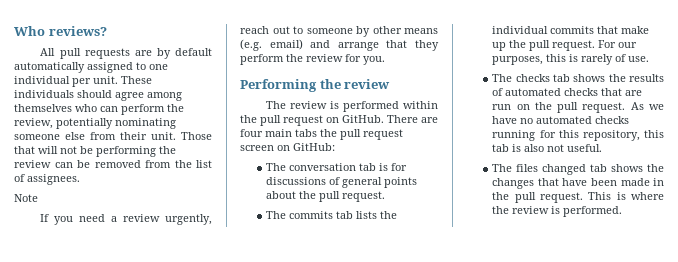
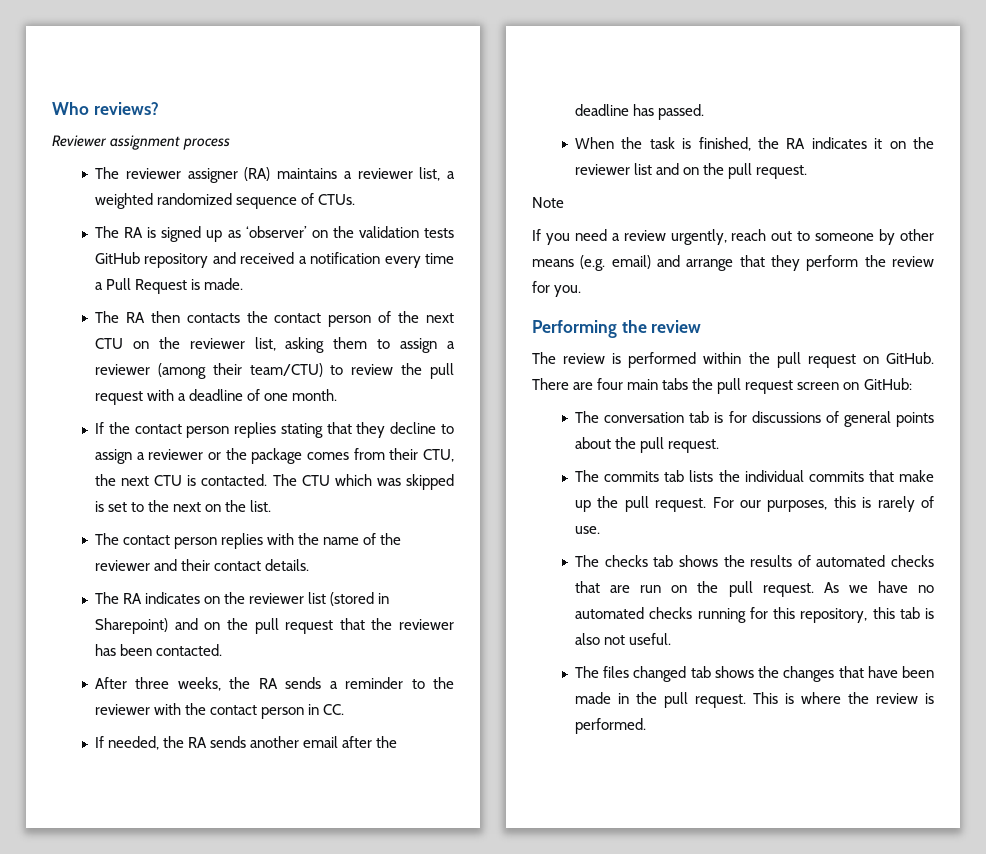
- All pull requests are by default automatically assigned to one individual per unit. These individuals should agree among themselves who can perform the review, potentially nominating someone else from their unit. Those that will not be performing the review can be removed from the list of assignees.
+ Reviewer assignment process
+ The reviewer assigner (RA) maintains a reviewer list, a weighted randomized sequence of CTUs.
+ The RA is signed up as ‘observer’ on the validation tests GitHub repository and received a notification every time a Pull Request is made.
+ The RA then contacts the contact person of the next CTU on the reviewer list, asking them to assign a reviewer (among their team/CTU) to review the pull request with a deadline of one month.
+ If the contact person replies stating that they decline to assign a reviewer or the package comes from their CTU, the next CTU is contacted. The CTU which was skipped is set to the next on the list.
+ The contact person replies with the name of the reviewer and their contact details.
+ The RA indicates on the reviewer list (stored in Sharepoint) and on the pull request that the reviewer has been contacted.
+ After three weeks, the RA sends a reminder to the reviewer with the contact person in CC.
+ If needed, the RA sends another email after the deadline has passed.
+ When the task is finished, the RA indicates it on the reviewer list and on the pull request.

